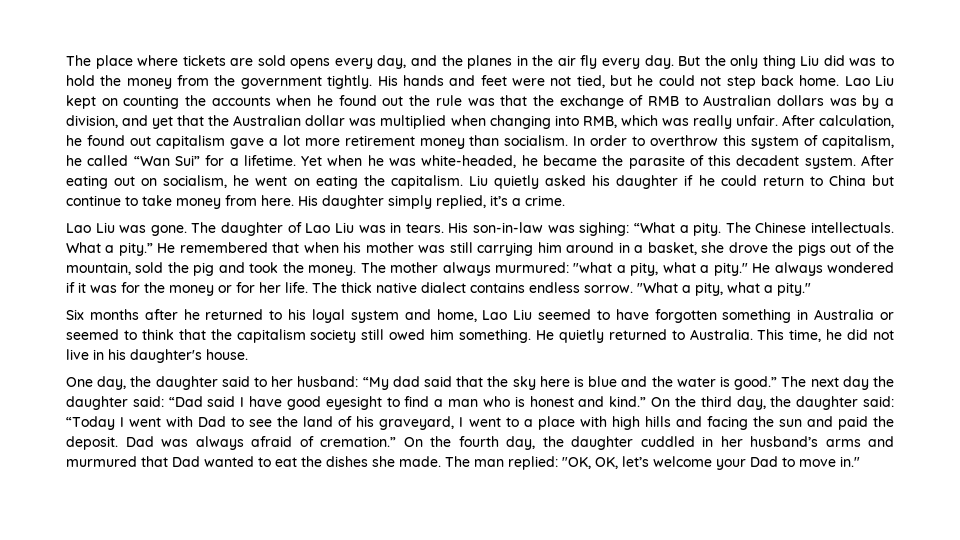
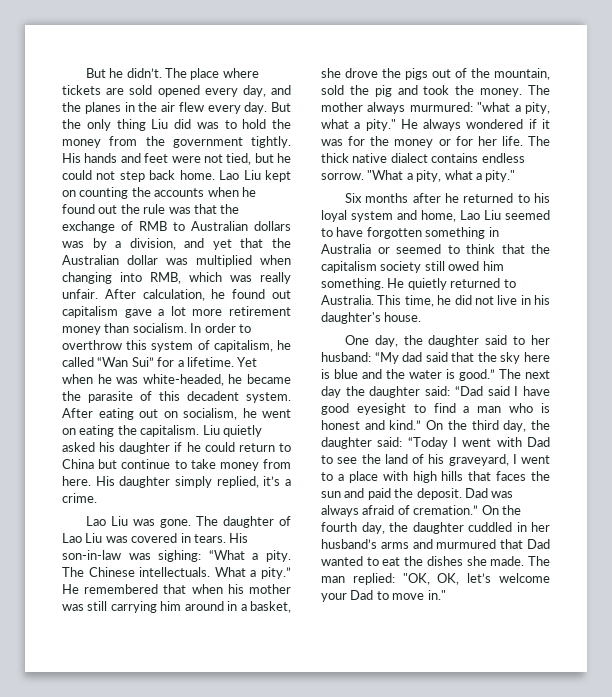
+ But he didn’t.
- The place where tickets are sold opens every day, and the planes in the air fly every day.
+ The place where tickets are sold opened every day, and the planes in the air flew every day.
- The daughter of Lao Liu was in tears.
+ The daughter of Lao Liu was covered in tears.
- On the third day, the daughter said: “Today I went with Dad to see the land of his graveyard, I went to a place with high hills and facing the sun and paid the deposit.
+ On the third day, the daughter said: “Today I went with Dad to see the land of his graveyard, I went to a place with high hills that faces the sun and paid the deposit.

